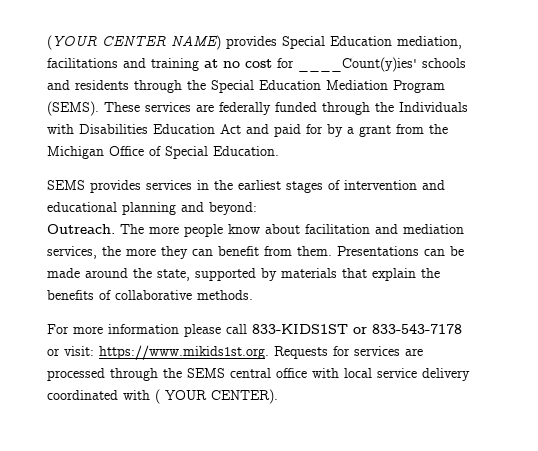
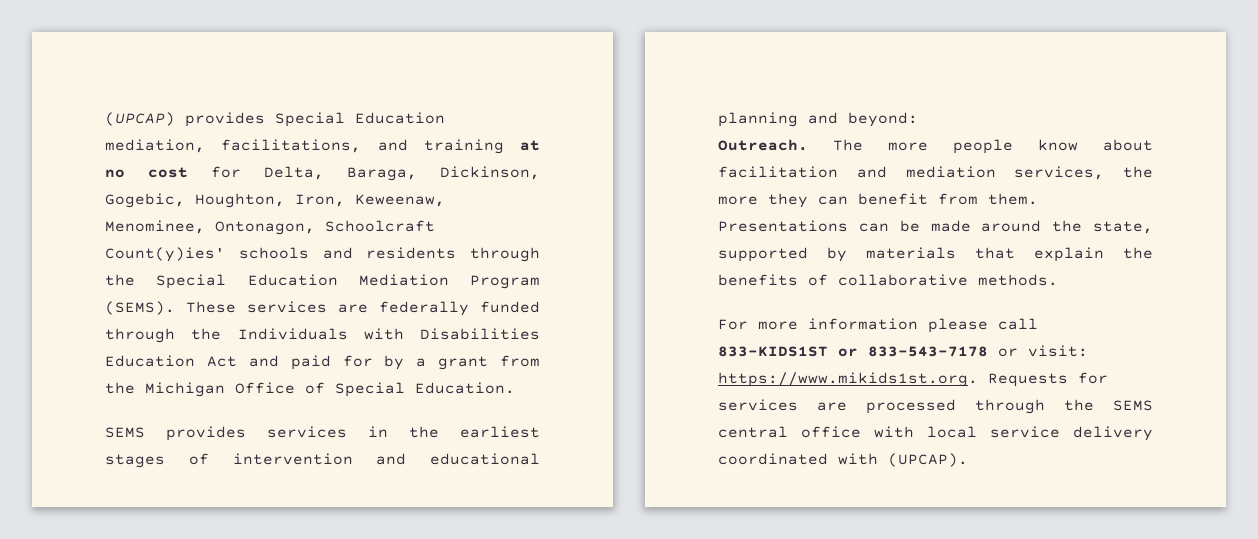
- (YOUR CENTER NAME) provides Special Education mediation, facilitations and training at no cost for ____Count(y)ies' schools and residents through the Special Education Mediation Program (SEMS).
+ (UPCAP) provides Special Education mediation, facilitations, and training at no cost for Delta, Baraga, Dickinson, Gogebic, Houghton, Iron, Keweenaw, Menominee, Ontonagon, Schoolcraft Count(y)ies' schools and residents through the Special Education Mediation Program (SEMS).
- For more information please call 833-KIDS1ST or 833-543-7178 or visit: https://www.mikids1st.org. Requests for services are processed through the SEMS central office with local service delivery coordinated with ( YOUR CENTER).
+ For more information please call 833-KIDS1ST or 833-543-7178 or visit: https://www.mikids1st.org. Requests for services are processed through the SEMS central office with local service delivery coordinated with (UPCAP).

